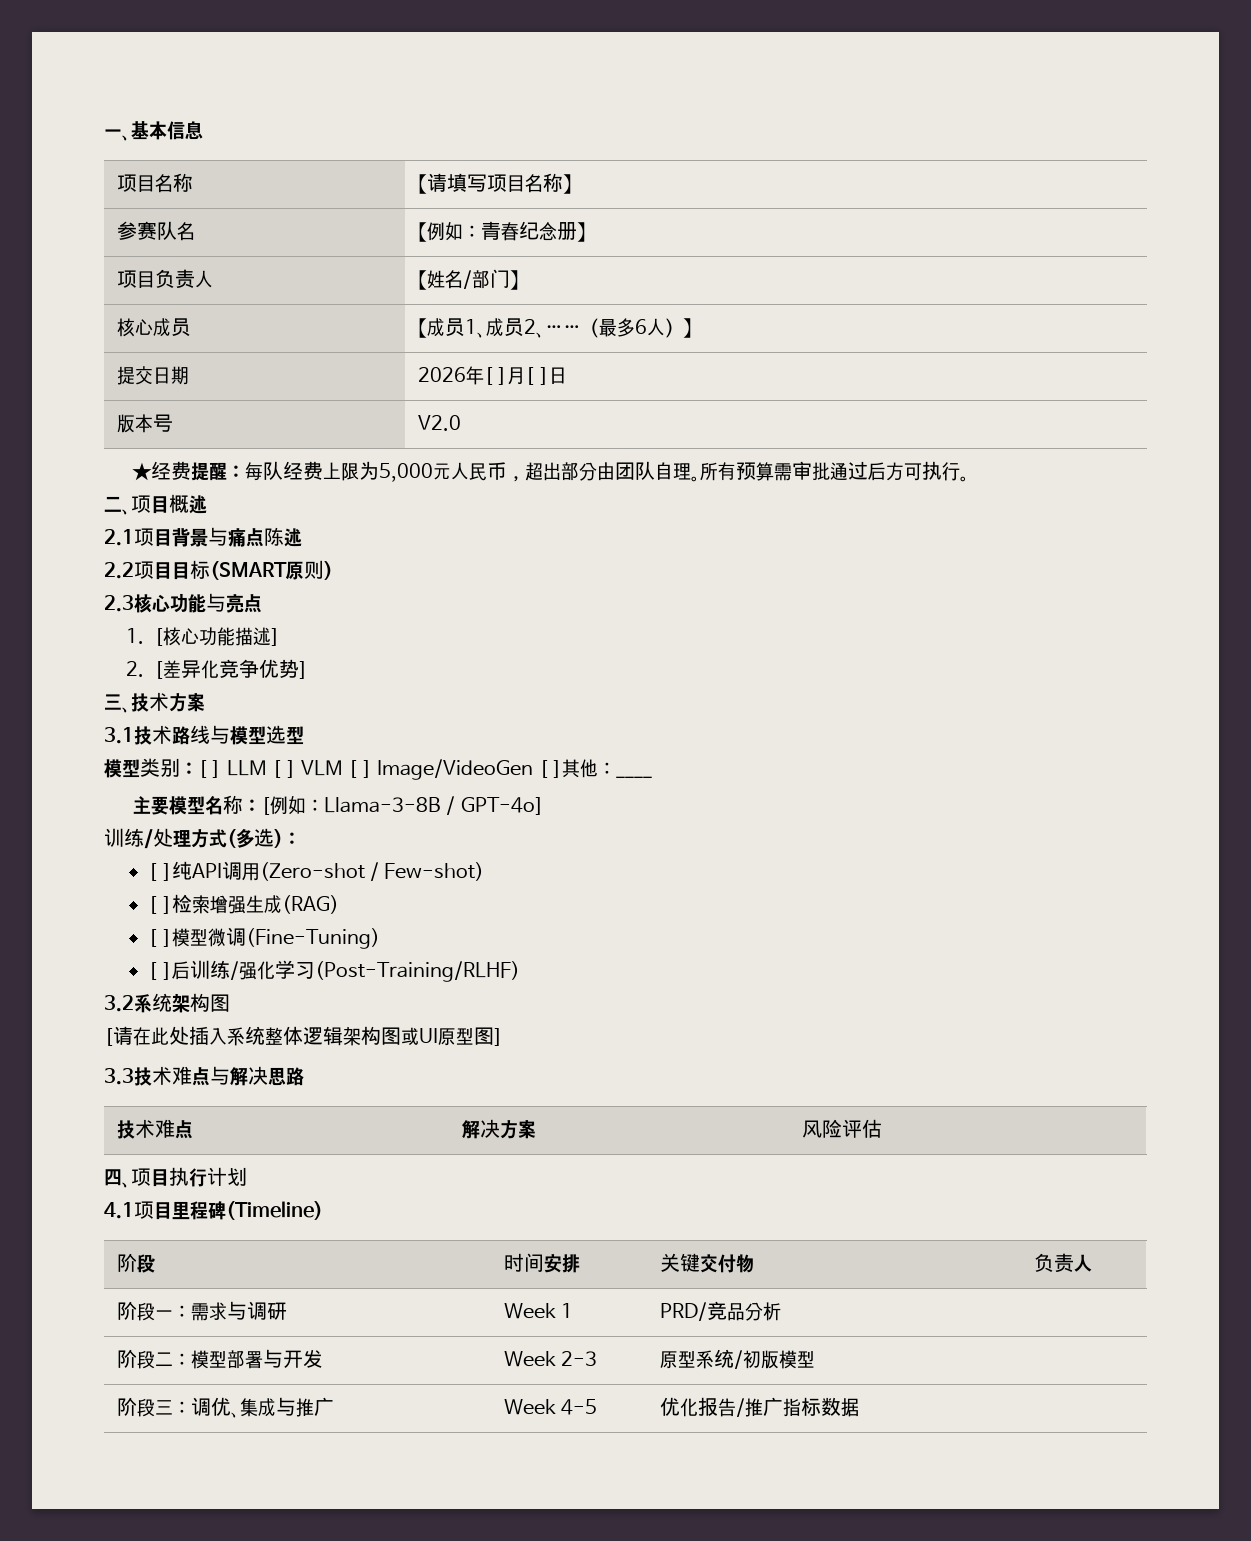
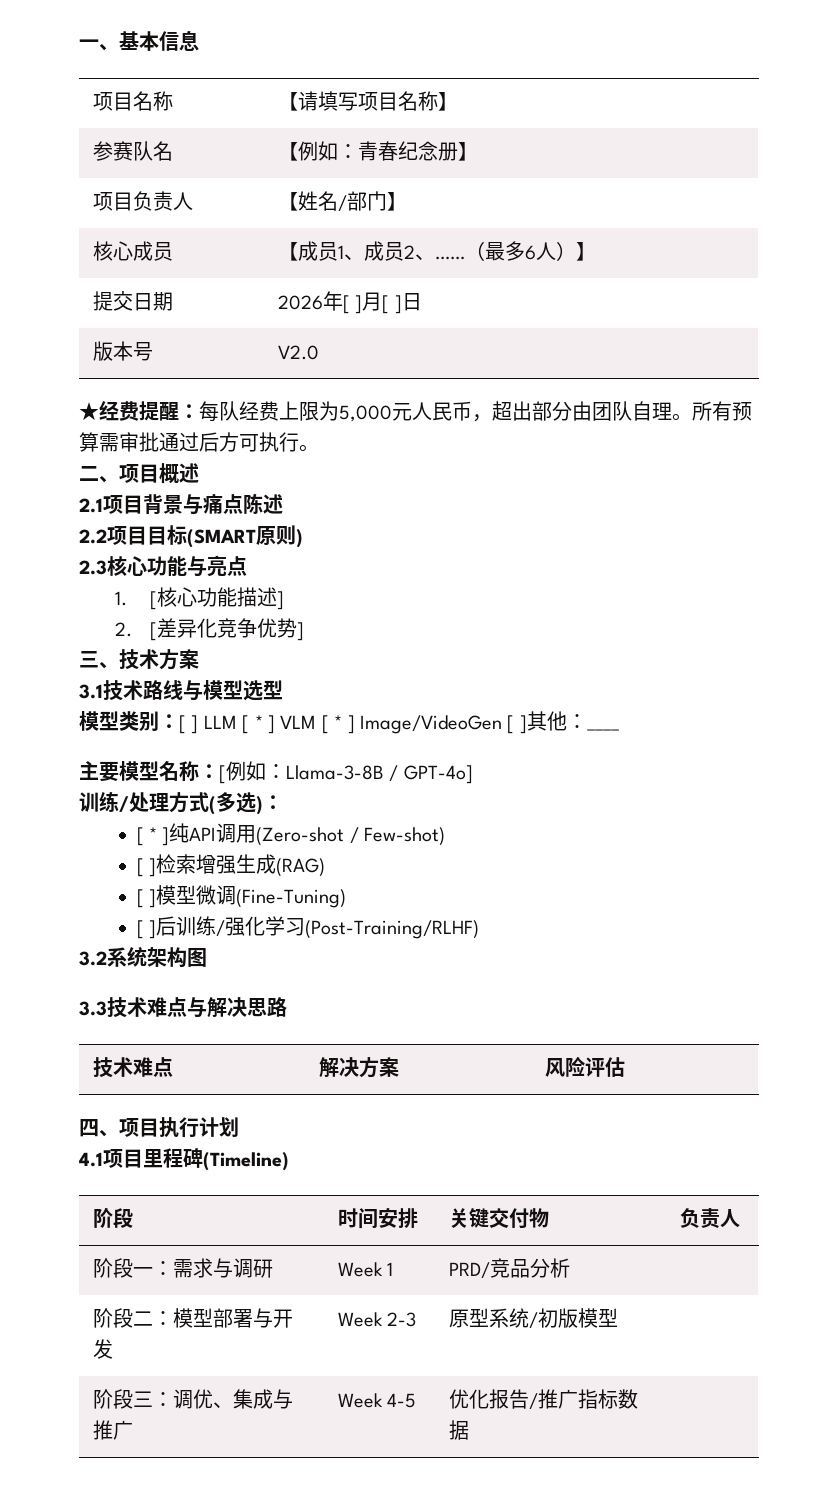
- 模型类别：[ ] LLM [ ] VLM [ ] Image/VideoGen [ ]其他：____
+ 模型类别：[ ] LLM [ * ] VLM [ * ] Image/VideoGen [ ]其他：____
- [ ]纯API调用(Zero-shot / Few-shot)
+ [ * ]纯API调用(Zero-shot / Few-shot)
- [请在此处插入系统整体逻辑架构图或UI原型图]

